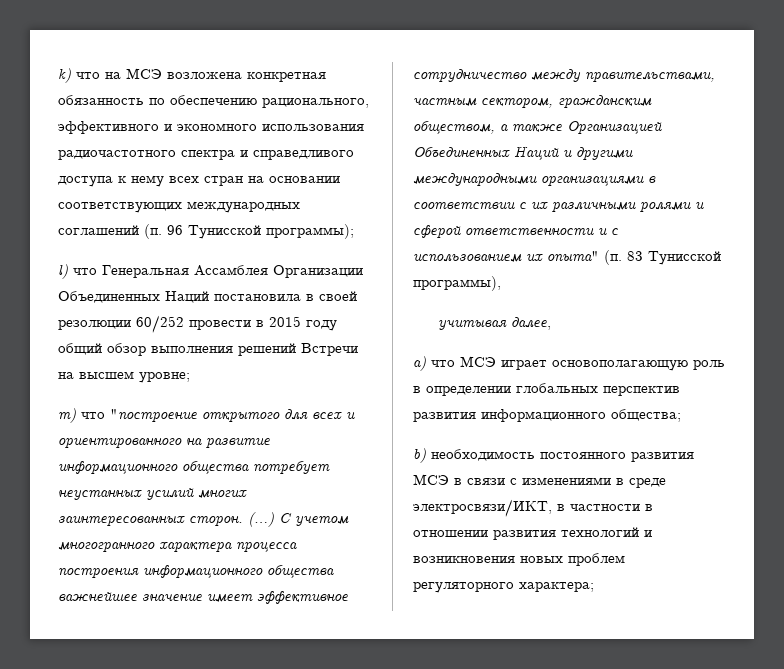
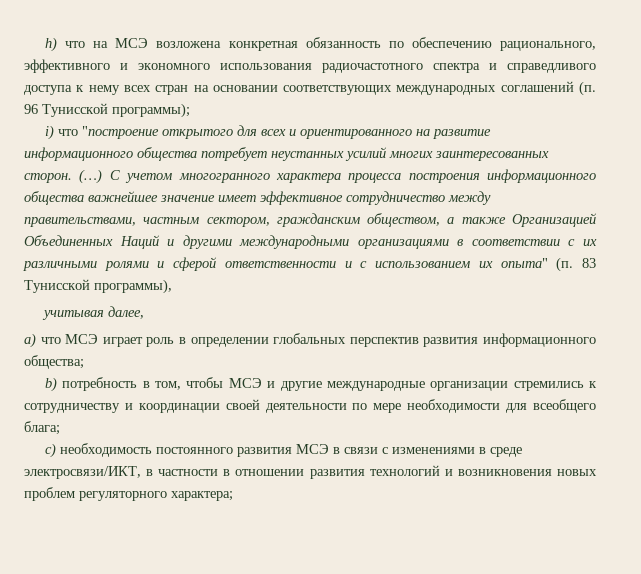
- k) что на МСЭ возложена конкретная обязанность по обеспечению рационального, эффективного и экономного использования радиочастотного спектра и справедливого доступа к нему всех стран на основании соответствующих международных соглашений (п. 96 Тунисской программы);
+ h) что на МСЭ возложена конкретная обязанность по обеспечению рационального, эффективного и экономного использования радиочастотного спектра и справедливого доступа к нему всех стран на основании соответствующих международных соглашений (п. 96 Тунисской программы);
- l) что Генеральная Ассамблея Организации Объединенных Наций постановила в своей резолюции 60/252 провести в 2015 году общий обзор выполнения решений Встречи на высшем уровне;
- m) что "построение открытого для всех и ориентированного на развитие информационного общества потребует неустанных усилий многих заинтересованных сторон.
+ i) что "построение открытого для всех и ориентированного на развитие информационного общества потребует неустанных усилий многих заинтересованных сторон.
- а) что МСЭ играет основополагающую роль в определении глобальных перспектив развития информационного общества;
+ а) что МСЭ играет роль в определении глобальных перспектив развития информационного общества;
- b) необходимость постоянного развития МСЭ в связи с изменениями в среде электросвязи/ИКТ, в частности в отношении развития технологий и возникновения новых проблем регуляторного характера;
+ b) потребность в том, чтобы МСЭ и другие международные организации стремились к сотрудничеству и координации своей деятельности по мере необходимости для всеобщего блага;
+ c) необходимость постоянного развития МСЭ в связи с изменениями в среде электросвязи/ИКТ, в частности в отношении развития технологий и возникновения новых проблем регуляторного характера;

